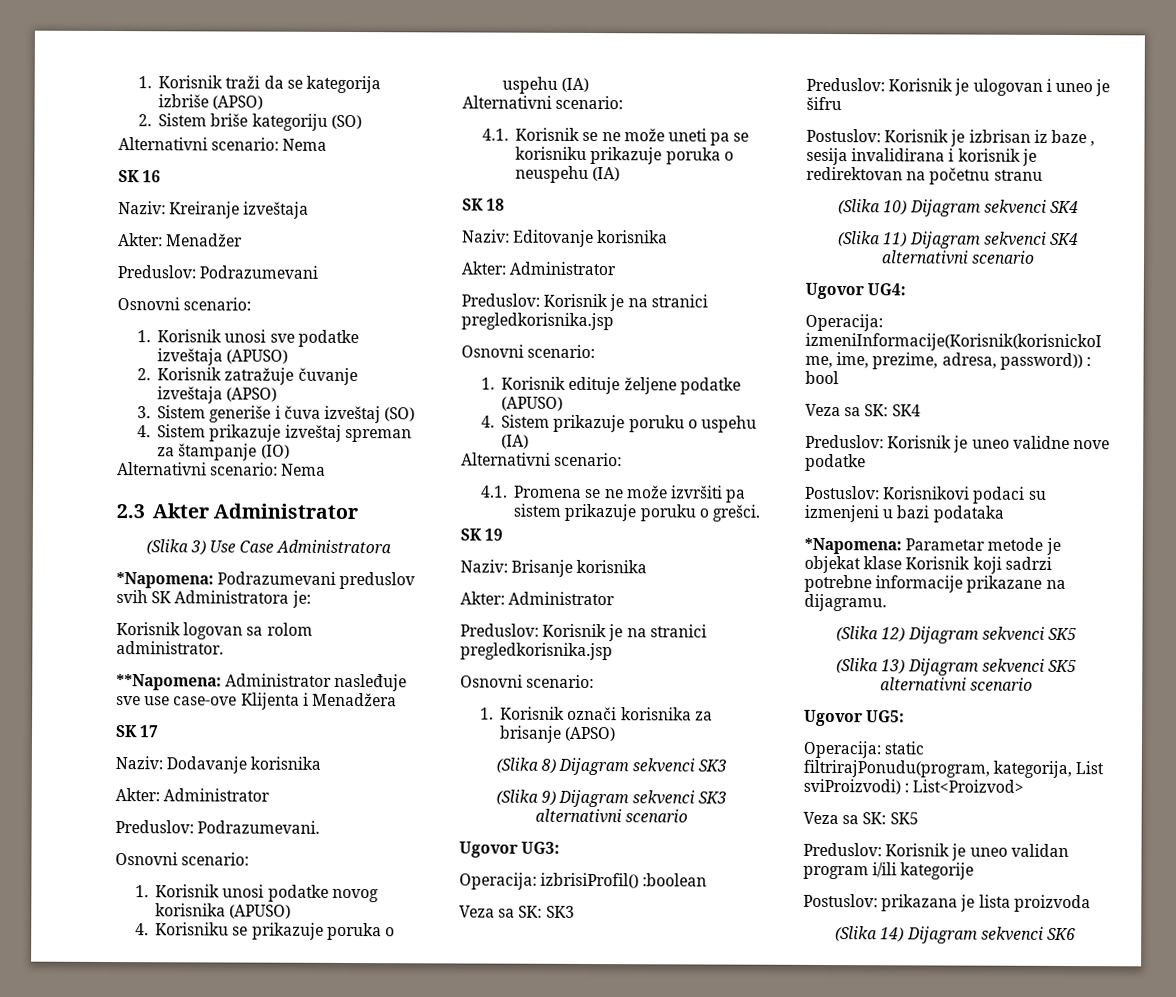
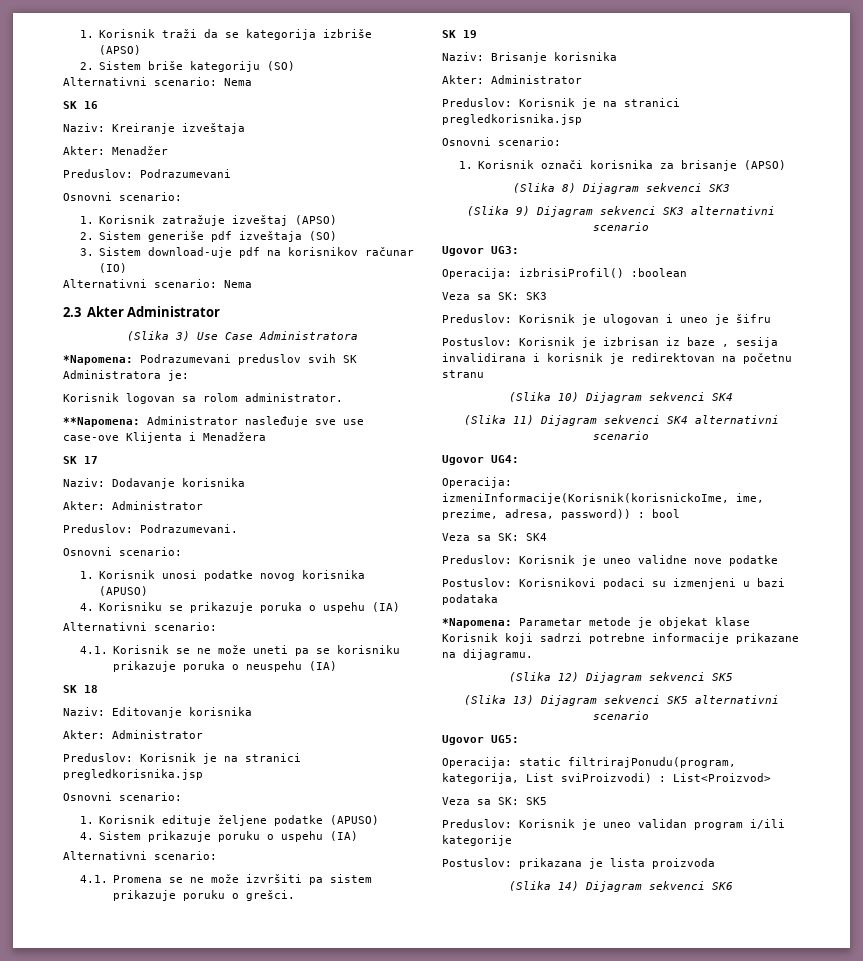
- 1. Korisnik unosi sve podatke izveštaja (APUSO)
- 2. Korisnik zatražuje čuvanje izveštaja (APSO)
- 3. Sistem generiše i čuva izveštaj (SO)
- 4. Sistem prikazuje izveštaj spreman za štampanje (IO)
+ 1. Korisnik zatražuje izveštaj (APSO)
+ 2. Sistem generiše pdf izveštaja (SO)
+ 3. Sistem download-uje pdf na korisnikov računar (IO)

